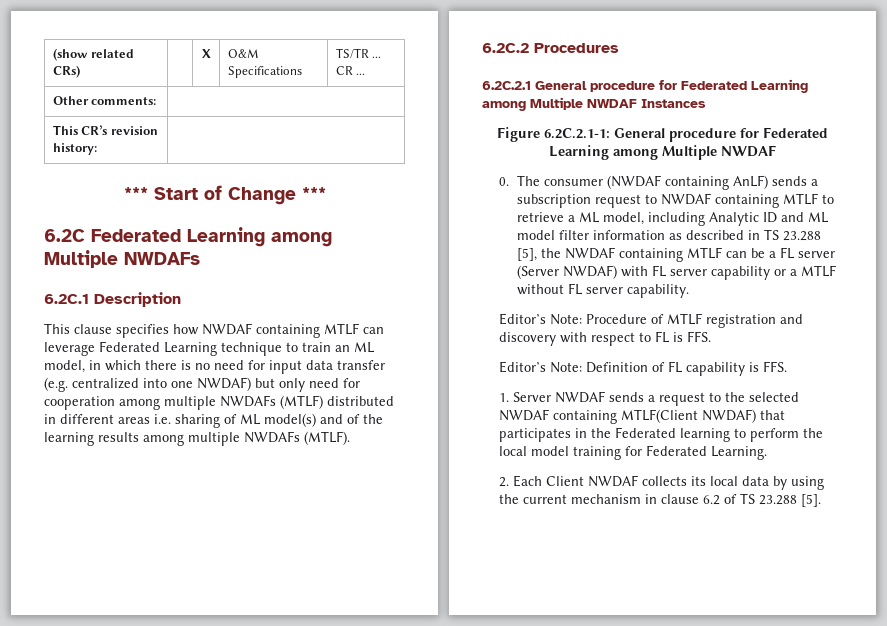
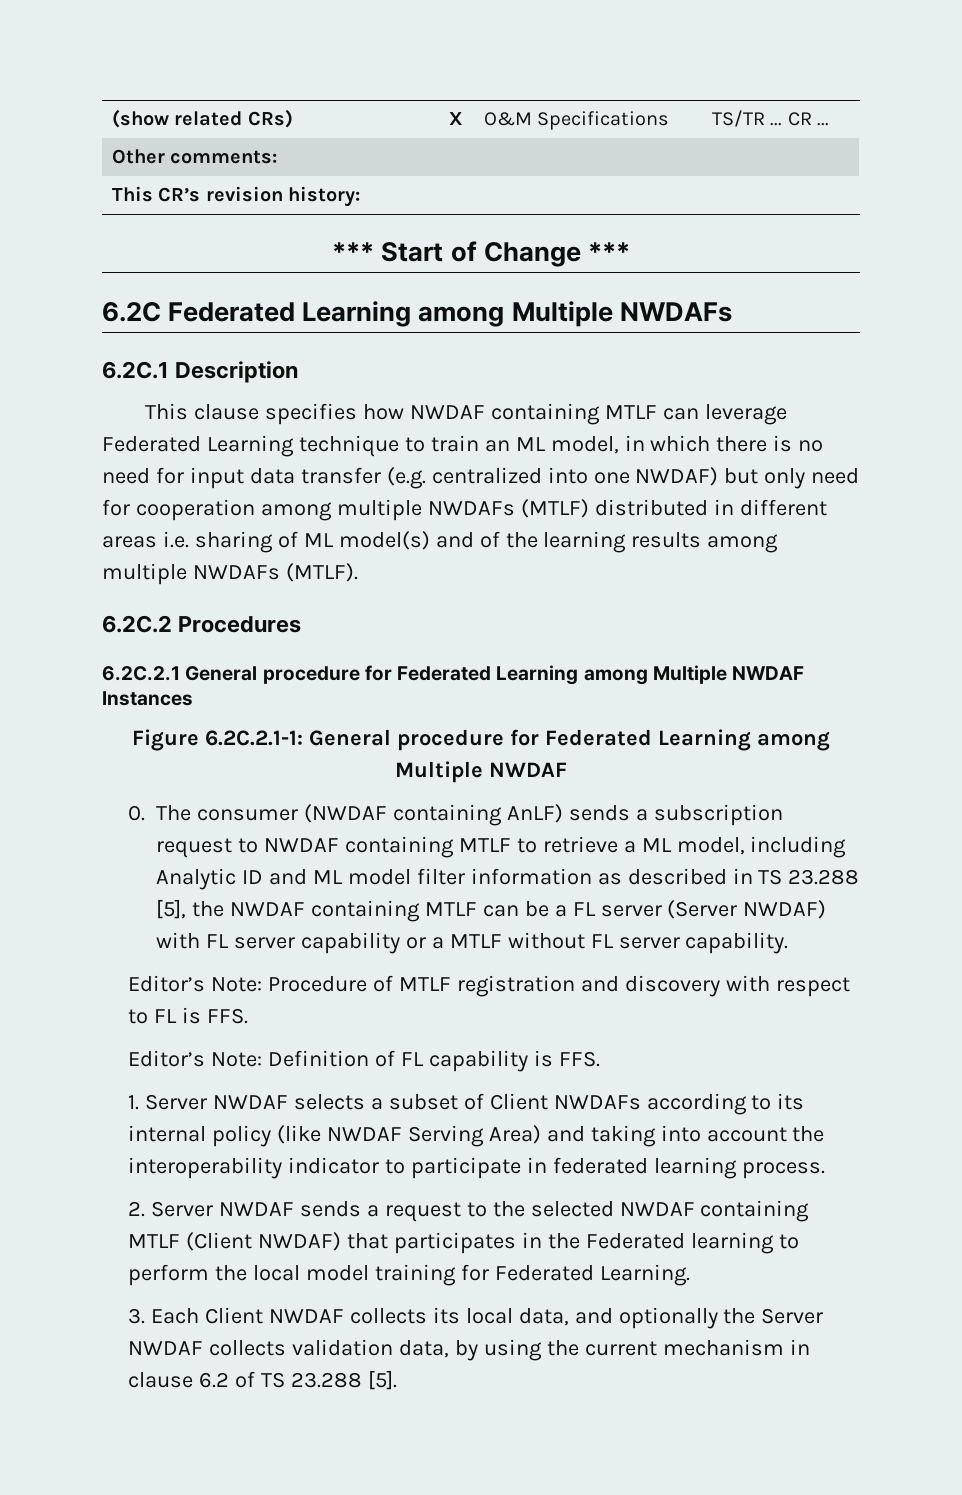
- 1. Server NWDAF sends a request to the selected NWDAF containing MTLF(Client NWDAF) that participates in the Federated learning to perform the local model training for Federated Learning.
+ 1. Server NWDAF selects a subset of Client NWDAFs according to its internal policy (like NWDAF Serving Area) and taking into account the interoperability indicator to participate in federated learning process.
+ 2. Server NWDAF sends a request to the selected NWDAF containing MTLF (Client NWDAF) that participates in the Federated learning to perform the local model training for Federated Learning.
- 2. Each Client NWDAF collects its local data by using the current mechanism in clause 6.2 of TS 23.288 [5].
+ 3. Each Client NWDAF collects its local data, and optionally the Server NWDAF collects validation data, by using the current mechanism in clause 6.2 of TS 23.288 [5].

